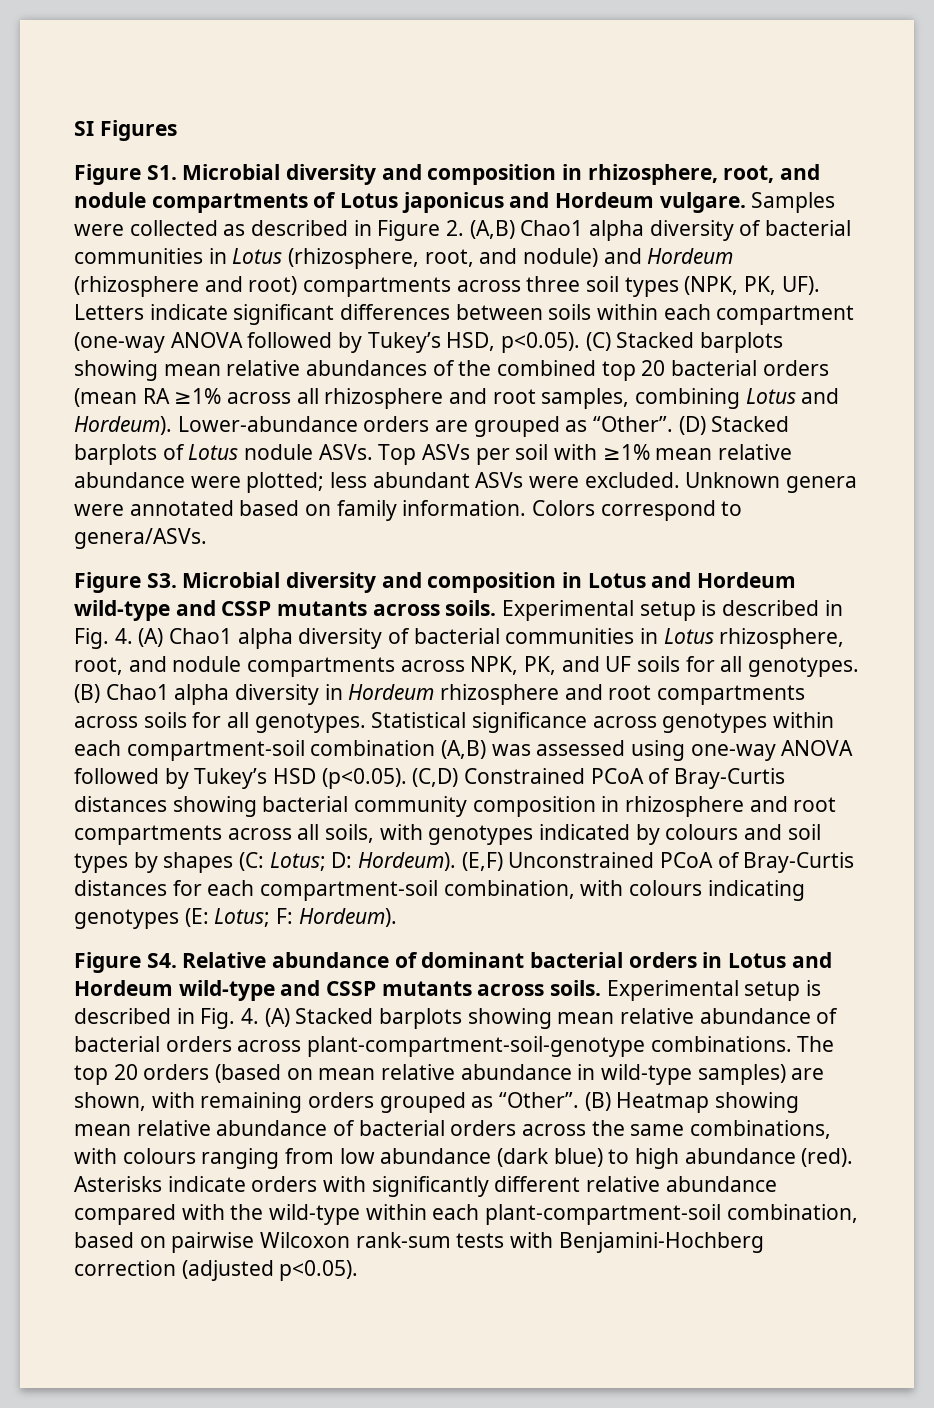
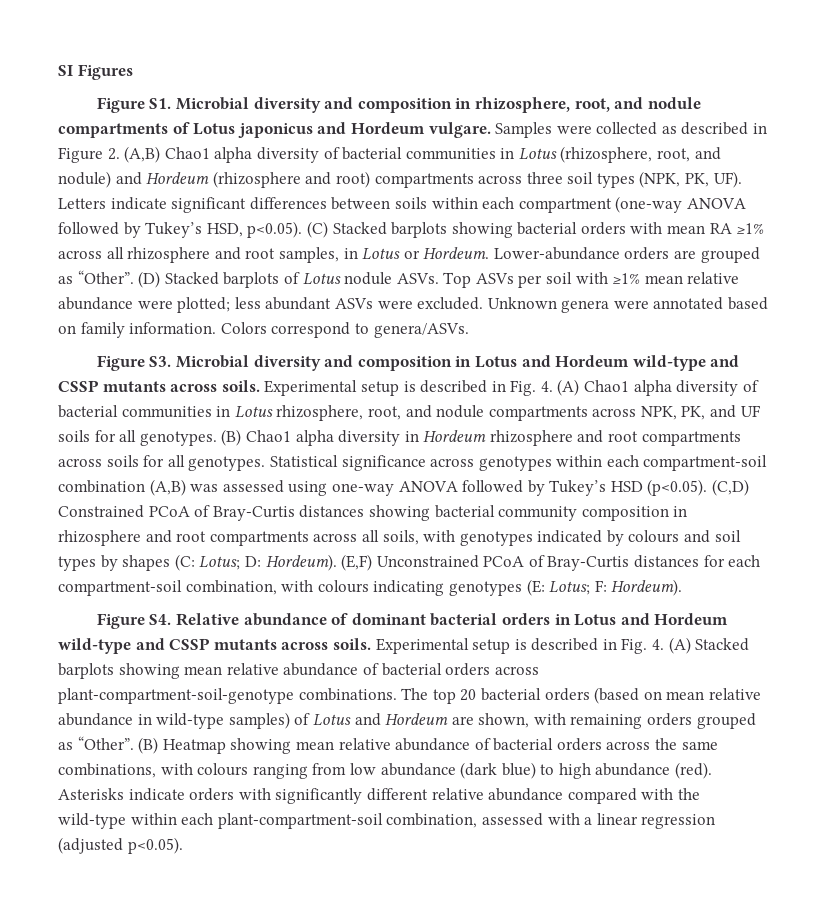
- Samples were collected as described in Figure 2. (A,B) Chao1 alpha diversity of bacterial communities in Lotus (rhizosphere, root, and nodule) and Hordeum (rhizosphere and root) compartments across three soil types (NPK, PK, UF). Letters indicate significant differences between soils within each compartment (one-way ANOVA followed by Tukey’s HSD, p<0.05). (C) Stacked barplots showing mean relative abundances of the combined top 20 bacterial orders (mean RA ≥1% across all rhizosphere and root samples, combining Lotus and Hordeum).
+ Samples were collected as described in Figure 2. (A,B) Chao1 alpha diversity of bacterial communities in Lotus (rhizosphere, root, and nodule) and Hordeum (rhizosphere and root) compartments across three soil types (NPK, PK, UF). Letters indicate significant differences between soils within each compartment (one-way ANOVA followed by Tukey’s HSD, p<0.05). (C) Stacked barplots showing bacterial orders with mean RA ≥1% across all rhizosphere and root samples, in Lotus or Hordeum.
- The top 20 orders (based on mean relative abundance in wild-type samples) are shown, with remaining orders grouped as “Other”.
+ The top 20 bacterial orders (based on mean relative abundance in wild-type samples) of Lotus and Hordeum are shown, with remaining orders grouped as “Other”.
- Asterisks indicate orders with significantly different relative abundance compared with the wild-type within each plant-compartment-soil combination, based on pairwise Wilcoxon rank-sum tests with Benjamini-Hochberg correction (adjusted p<0.05).
+ Asterisks indicate orders with significantly different relative abundance compared with the wild-type within each plant-compartment-soil combination, assessed with a linear regression (adjusted p<0.05).

